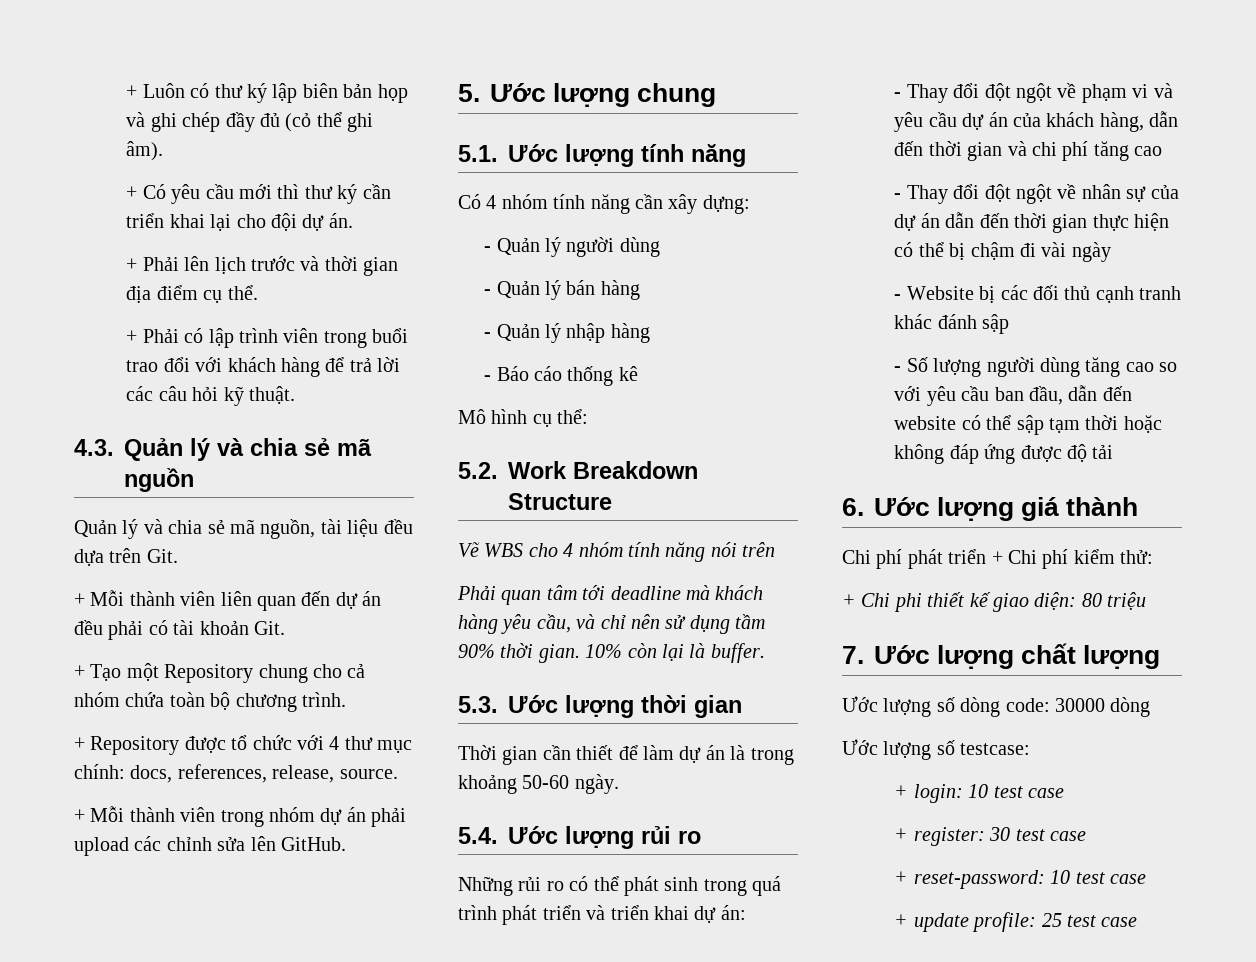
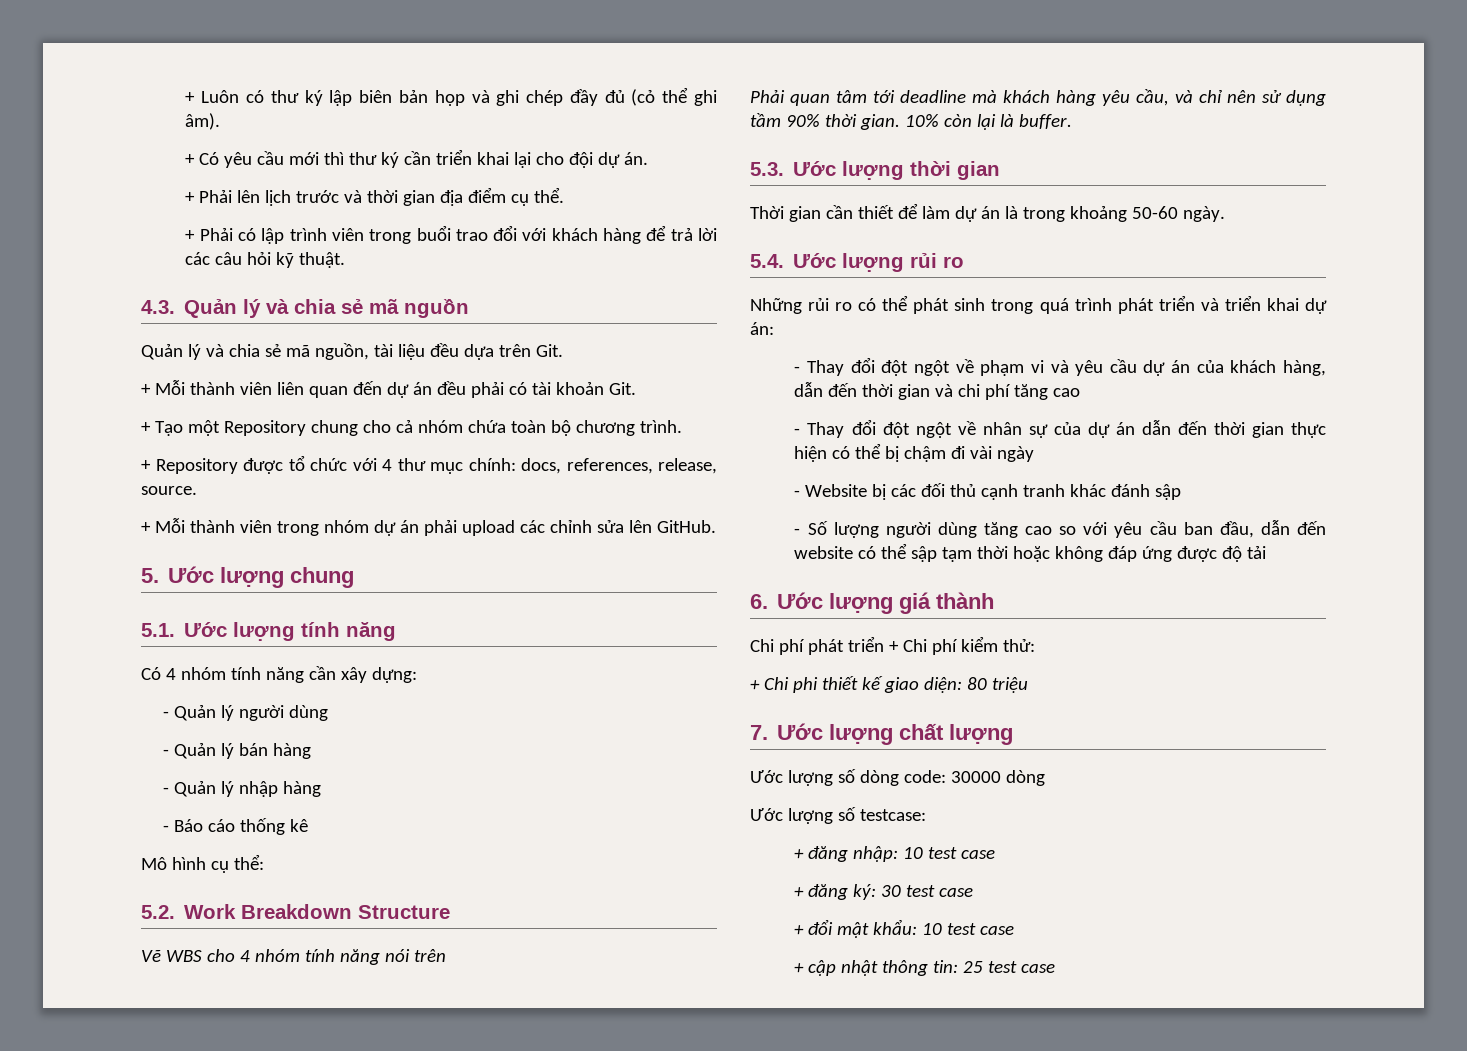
- + login: 10 test case
- + register: 30 test case
+ + đăng nhập: 10 test case
+ + đăng ký: 30 test case
- + reset-password: 10 test case
- + update profile: 25 test case
+ + đổi mật khẩu: 10 test case
+ + cập nhật thông tin: 25 test case

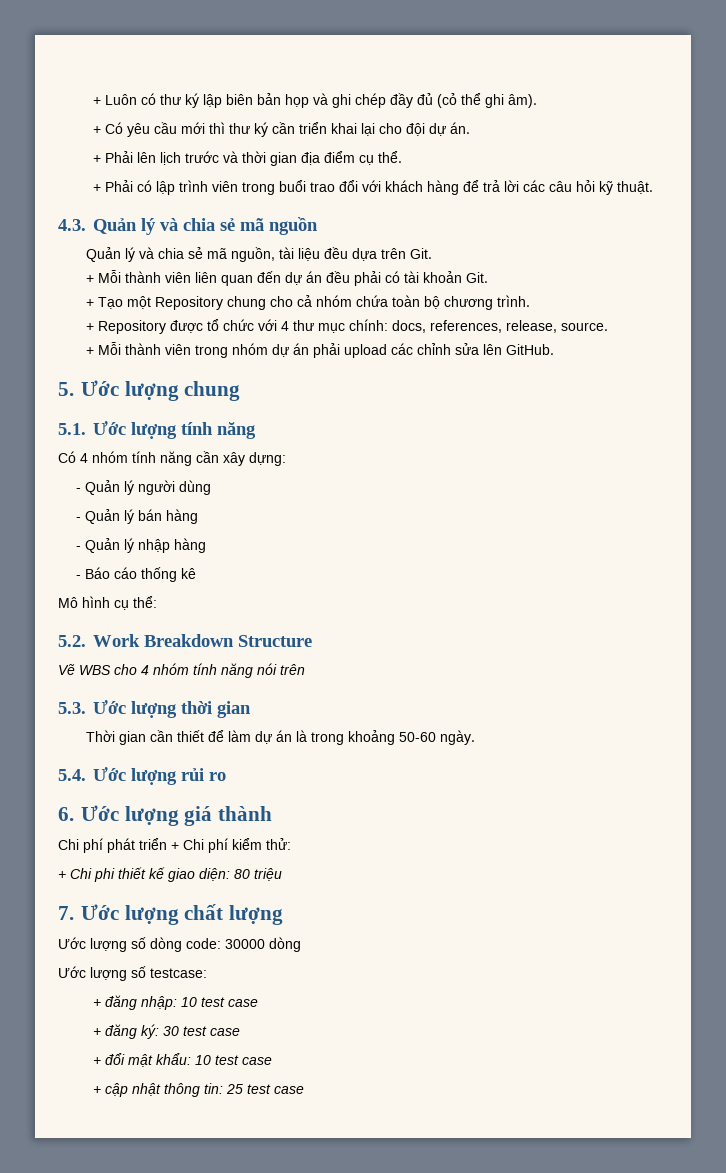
- Phải quan tâm tới deadline mà khách hàng yêu cầu, và chỉ nên sử dụng tầm 90% thời gian. 10% còn lại là buffer.
- Những rủi ro có thể phát sinh trong quá trình phát triển và triển khai dự án:
- - Thay đổi đột ngột về phạm vi và yêu cầu dự án của khách hàng, dẫn đến thời gian và chi phí tăng cao
- - Thay đổi đột ngột về nhân sự của dự án dẫn đến thời gian thực hiện có thể bị chậm đi vài ngày
- - Website bị các đối thủ cạnh tranh khác đánh sập
- - Số lượng người dùng tăng cao so với yêu cầu ban đầu, dẫn đến website có thể sập tạm thời hoặc không đáp ứng được độ tải

